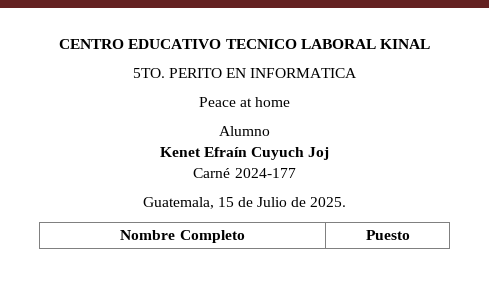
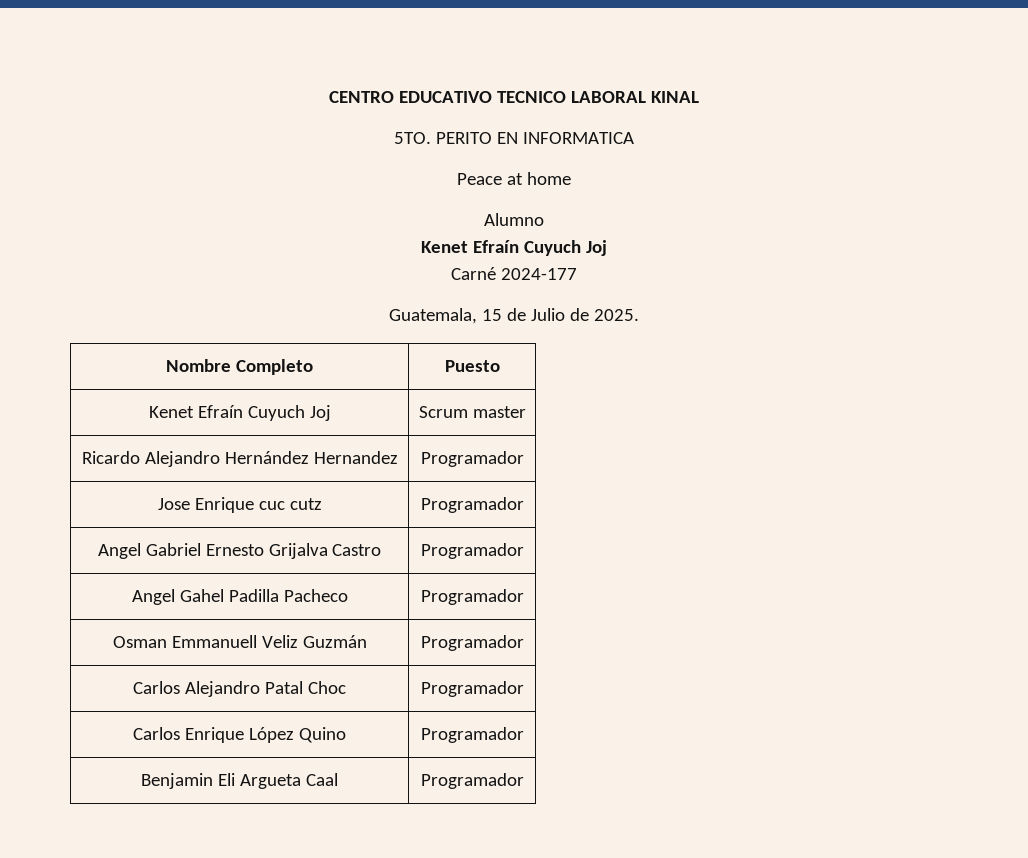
+ Kenet Efraín Cuyuch Joj | Scrum master
+ Ricardo Alejandro Hernández Hernandez | Programador
+ Jose Enrique cuc cutz | Programador
+ Angel Gabriel Ernesto Grijalva Castro | Programador
+ Angel Gahel Padilla Pacheco | Programador
+ Osman Emmanuell Veliz Guzmán | Programador
+ Carlos Alejandro Patal Choc | Programador
+ Carlos Enrique López Quino | Programador
+ Benjamin Eli Argueta Caal | Programador

